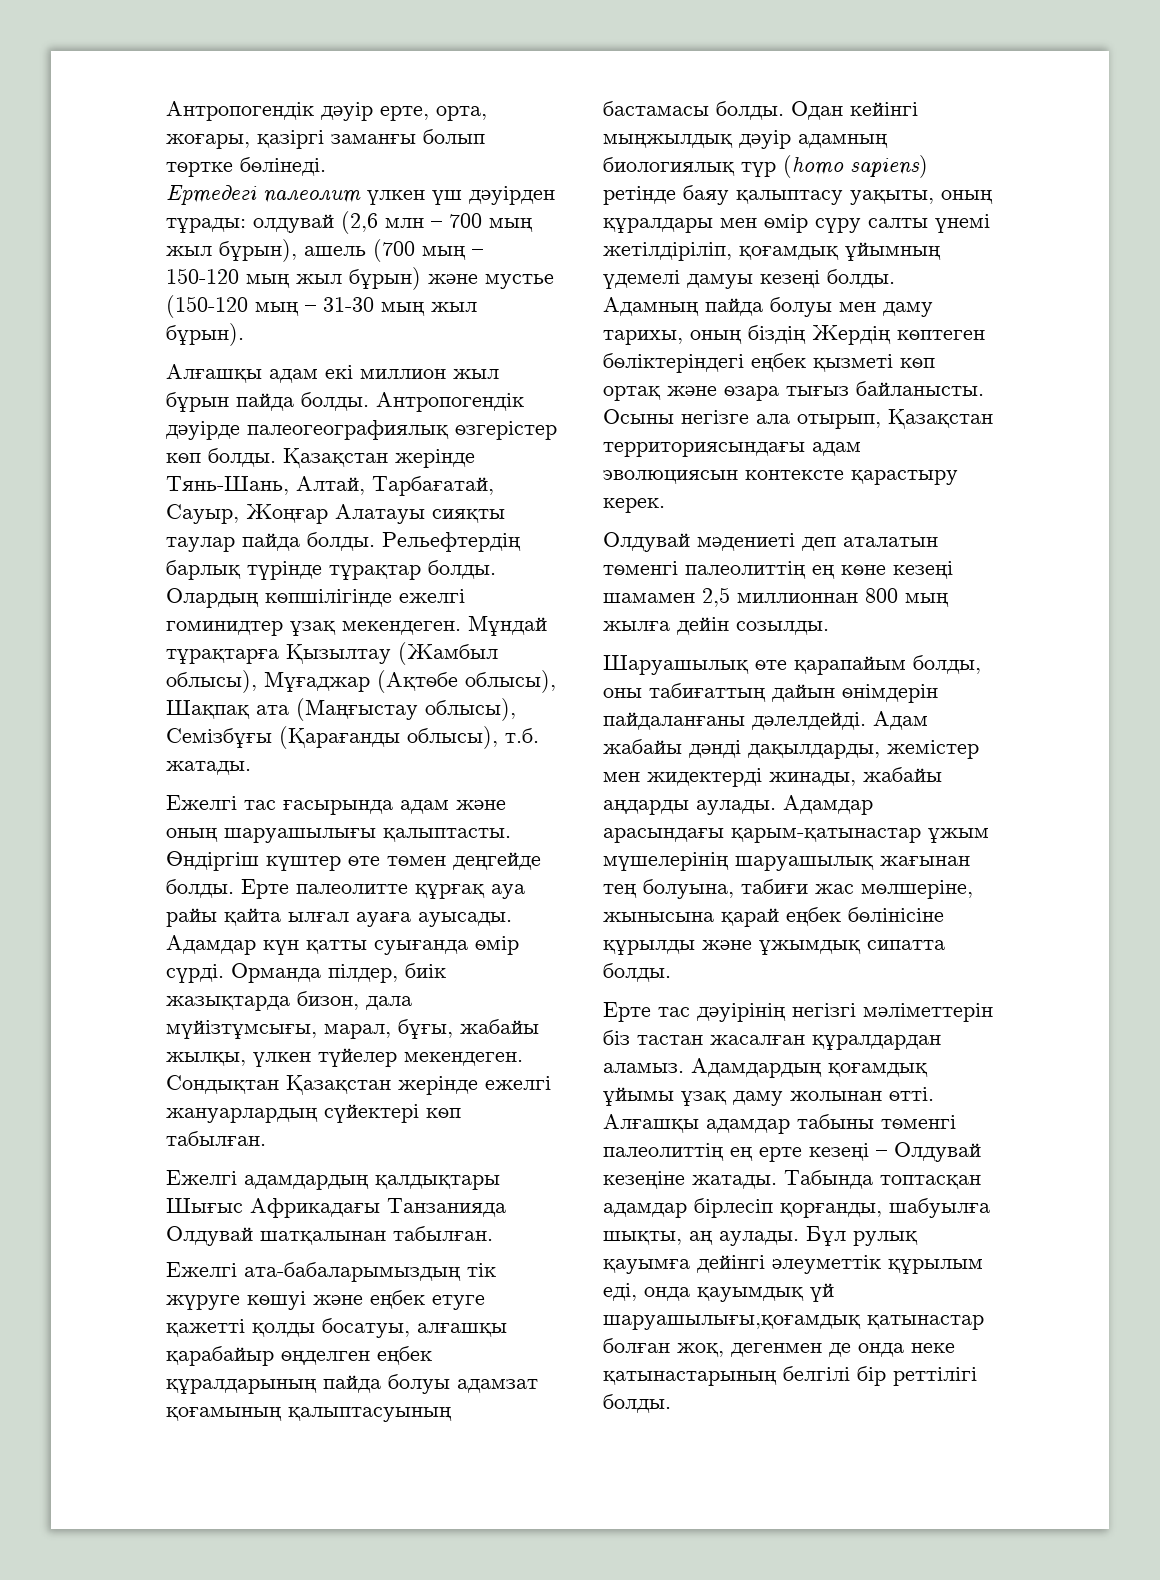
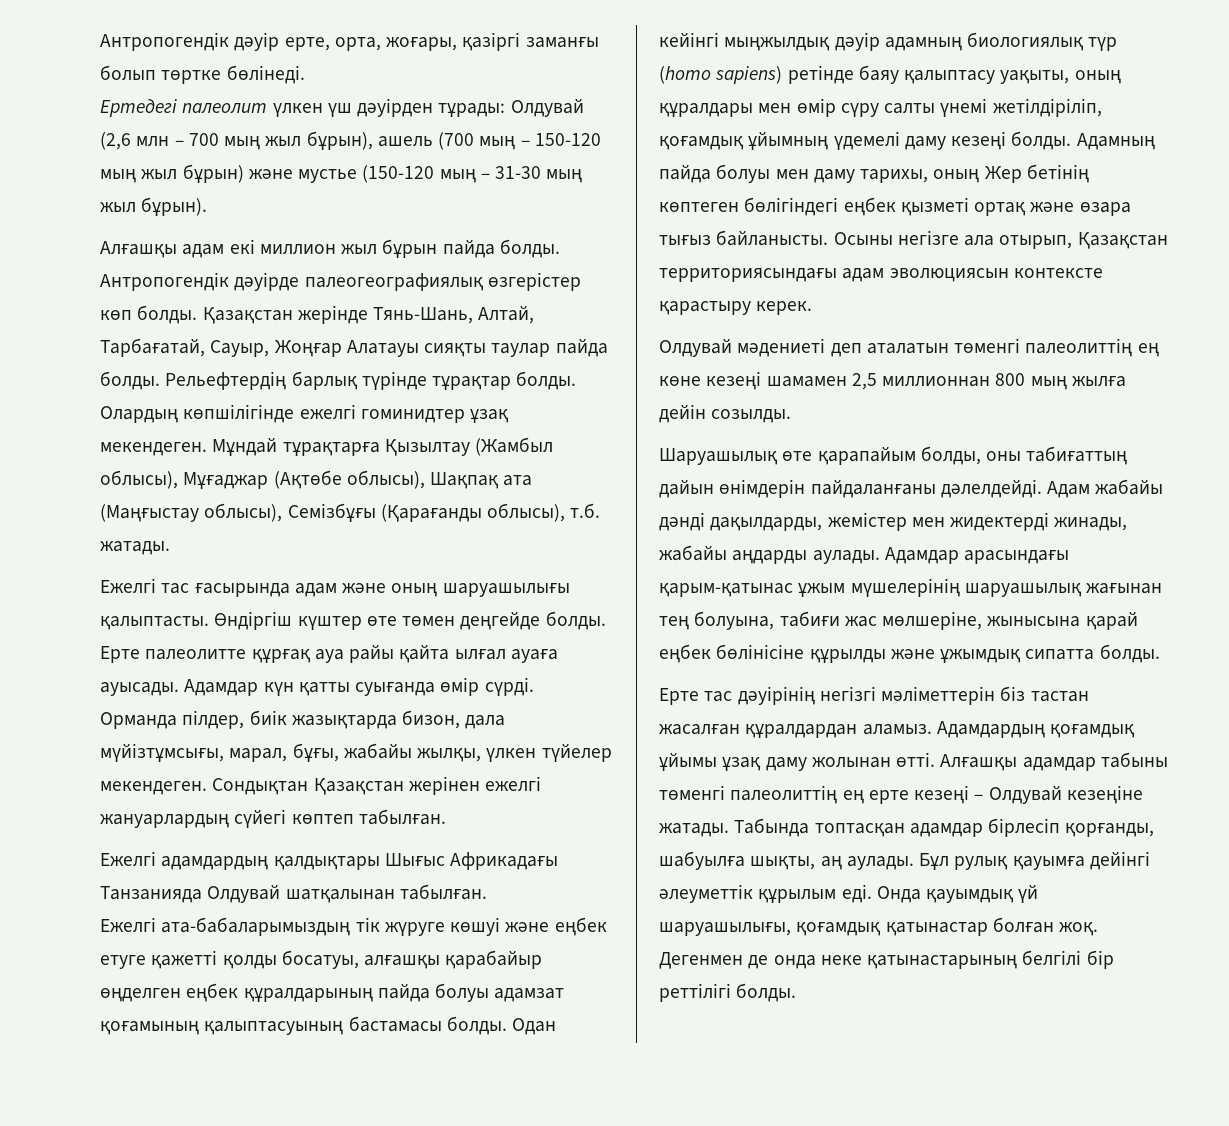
- Ертедегі палеолит үлкен үш дәуірден тұрады: олдувай (2,6 млн – 700 мың жыл бұрын), ашель (700 мың – 150-120 мың жыл бұрын) және мустье (150-120 мың – 31-30 мың жыл бұрын).
+ Ертедегі палеолит үлкен үш дәуірден тұрады: Олдувай (2,6 млн – 700 мың жыл бұрын), ашель (700 мың – 150-120 мың жыл бұрын) және мустье (150-120 мың – 31-30 мың жыл бұрын).
- Сондықтан Қазақстан жерінде ежелгі жануарлардың сүйектері көп табылған.
+ Сондықтан Қазақстан жерінен ежелгі жануарлардың сүйегі көптеп табылған.
- Одан кейінгі мыңжылдық дәуір адамның биологиялық түр (homo sapiens) ретінде баяу қалыптасу уақыты, оның құралдары мен өмір сүру салты үнемі жетілдіріліп, қоғамдық ұйымның үдемелі дамуы кезеңі болды.
+ Одан кейінгі мыңжылдық дәуір адамның биологиялық түр (homo sapiens) ретінде баяу қалыптасу уақыты, оның құралдары мен өмір сүру салты үнемі жетілдіріліп, қоғамдық ұйымның үдемелі даму кезеңі болды.
- Адамның пайда болуы мен даму тарихы, оның біздің Жердің көптеген бөліктеріндегі еңбек қызметі көп ортақ және өзара тығыз байланысты.
+ Адамның пайда болуы мен даму тарихы, оның Жер бетінің көптеген бөлігіндегі еңбек қызметі ортақ және өзара тығыз байланысты.
- Адамдар арасындағы қарым-қатынастар ұжым мүшелерінің шаруашылық жағынан тең болуына, табиғи жас мөлшеріне, жынысына қарай еңбек бөлінісіне құрылды және ұжымдық сипатта болды.
+ Адамдар арасындағы қарым-қатынас ұжым мүшелерінің шаруашылық жағынан тең болуына, табиғи жас мөлшеріне, жынысына қарай еңбек бөлінісіне құрылды және ұжымдық сипатта болды.
- Бұл рулық қауымға дейінгі әлеуметтік құрылым еді, онда қауымдық үй шаруашылығы,қоғамдық қатынастар болған жоқ, дегенмен де онда неке қатынастарының белгілі бір реттілігі болды.
+ Бұл рулық қауымға дейінгі әлеуметтік құрылым еді. Онда қауымдық үй шаруашылығы, қоғамдық қатынастар болған жоқ. Дегенмен де онда неке қатынастарының белгілі бір реттілігі болды.

